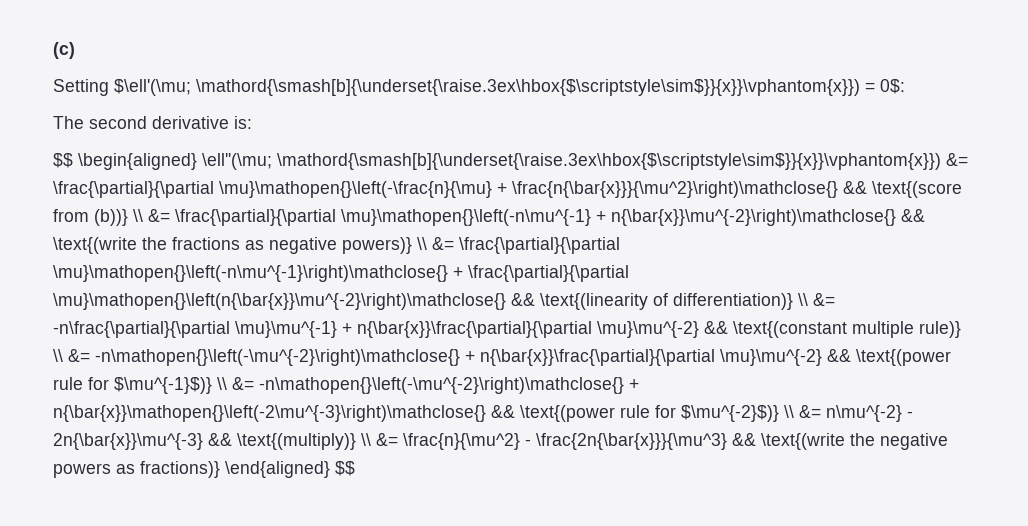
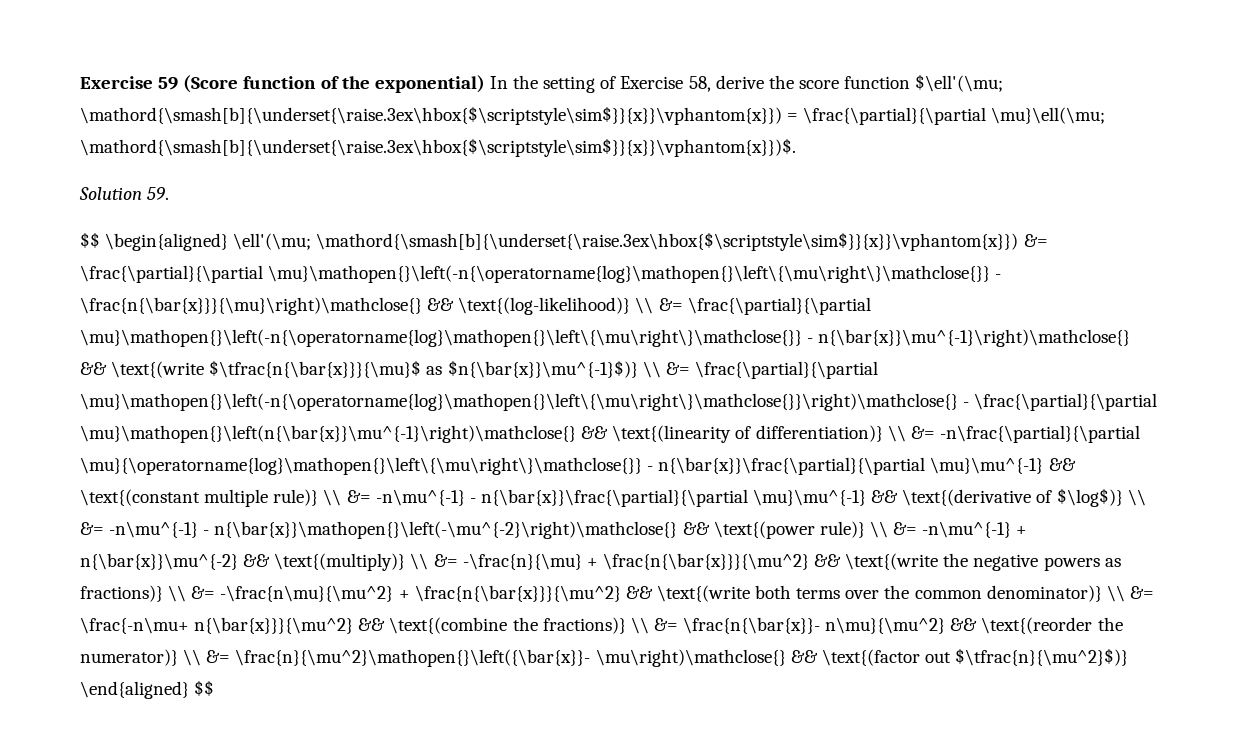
- (c)
- Setting $\ell'(\mu; \mathord{\smash[b]{\underset{\raise.3ex\hbox{$\scriptstyle\sim$}}{x}}\vphantom{x}}) = 0$:
- The second derivative is:
+ Exercise 59 (Score function of the exponential) In the setting of Exercise 58, derive the score function $\ell'(\mu; \mathord{\smash[b]{\underset{\raise.3ex\hbox{$\scriptstyle\sim$}}{x}}\vphantom{x}}) = \frac{\partial}{\partial \mu}\ell(\mu; \mathord{\smash[b]{\underset{\raise.3ex\hbox{$\scriptstyle\sim$}}{x}}\vphantom{x}})$.
+ Solution 59.
- $$ \begin{aligned} \ell''(\mu; \mathord{\smash[b]{\underset{\raise.3ex\hbox{$\scriptstyle\sim$}}{x}}\vphantom{x}}) &= \frac{\partial}{\partial \mu}\mathopen{}\left(-\frac{n}{\mu} + \frac{n{\bar{x}}}{\mu^2}\right)\mathclose{} && \text{(score from (b))} \\ &= \frac{\partial}{\partial \mu}\mathopen{}\left(-n\mu^{-1} + n{\bar{x}}\mu^{-2}\right)\mathclose{} && \text{(write the fractions as negative powers)} \\ &= \frac{\partial}{\partial \mu}\mathopen{}\left(-n\mu^{-1}\right)\mathclose{} + \frac{\partial}{\partial \mu}\mathopen{}\left(n{\bar{x}}\mu^{-2}\right)\mathclose{} && \text{(linearity of differentiation)} \\ &= -n\frac{\partial}{\partial \mu}\mu^{-1} + n{\bar{x}}\frac{\partial}{\partial \mu}\mu^{-2} && \text{(constant multiple rule)} \\ &= -n\mathopen{}\left(-\mu^{-2}\right)\mathclose{} + n{\bar{x}}\frac{\partial}{\partial \mu}\mu^{-2} && \text{(power rule for $\mu^{-1}$)} \\ &= -n\mathopen{}\left(-\mu^{-2}\right)\mathclose{} + n{\bar{x}}\mathopen{}\left(-2\mu^{-3}\right)\mathclose{} && \text{(power rule for $\mu^{-2}$)} \\ &= n\mu^{-2} - 2n{\bar{x}}\mu^{-3} && \text{(multiply)} \\ &= \frac{n}{\mu^2} - \frac{2n{\bar{x}}}{\mu^3} && \text{(write the negative powers as fractions)} \end{aligned} $$
+ $$ \begin{aligned} \ell'(\mu; \mathord{\smash[b]{\underset{\raise.3ex\hbox{$\scriptstyle\sim$}}{x}}\vphantom{x}}) &= \frac{\partial}{\partial \mu}\mathopen{}\left(-n{\operatorname{log}\mathopen{}\left\{\mu\right\}\mathclose{}} - \frac{n{\bar{x}}}{\mu}\right)\mathclose{} && \text{(log-likelihood)} \\ &= \frac{\partial}{\partial \mu}\mathopen{}\left(-n{\operatorname{log}\mathopen{}\left\{\mu\right\}\mathclose{}} - n{\bar{x}}\mu^{-1}\right)\mathclose{} && \text{(write $\tfrac{n{\bar{x}}}{\mu}$ as $n{\bar{x}}\mu^{-1}$)} \\ &= \frac{\partial}{\partial \mu}\mathopen{}\left(-n{\operatorname{log}\mathopen{}\left\{\mu\right\}\mathclose{}}\right)\mathclose{} - \frac{\partial}{\partial \mu}\mathopen{}\left(n{\bar{x}}\mu^{-1}\right)\mathclose{} && \text{(linearity of differentiation)} \\ &= -n\frac{\partial}{\partial \mu}{\operatorname{log}\mathopen{}\left\{\mu\right\}\mathclose{}} - n{\bar{x}}\frac{\partial}{\partial \mu}\mu^{-1} && \text{(constant multiple rule)} \\ &= -n\mu^{-1} - n{\bar{x}}\frac{\partial}{\partial \mu}\mu^{-1} && \text{(derivative of $\log$)} \\ &= -n\mu^{-1} - n{\bar{x}}\mathopen{}\left(-\mu^{-2}\right)\mathclose{} && \text{(power rule)} \\ &= -n\mu^{-1} + n{\bar{x}}\mu^{-2} && \text{(multiply)} \\ &= -\frac{n}{\mu} + \frac{n{\bar{x}}}{\mu^2} && \text{(write the negative powers as fractions)} \\ &= -\frac{n\mu}{\mu^2} + \frac{n{\bar{x}}}{\mu^2} && \text{(write both terms over the common denominator)} \\ &= \frac{-n\mu+ n{\bar{x}}}{\mu^2} && \text{(combine the fractions)} \\ &= \frac{n{\bar{x}}- n\mu}{\mu^2} && \text{(reorder the numerator)} \\ &= \frac{n}{\mu^2}\mathopen{}\left({\bar{x}}- \mu\right)\mathclose{} && \text{(factor out $\tfrac{n}{\mu^2}$)} \end{aligned} $$

